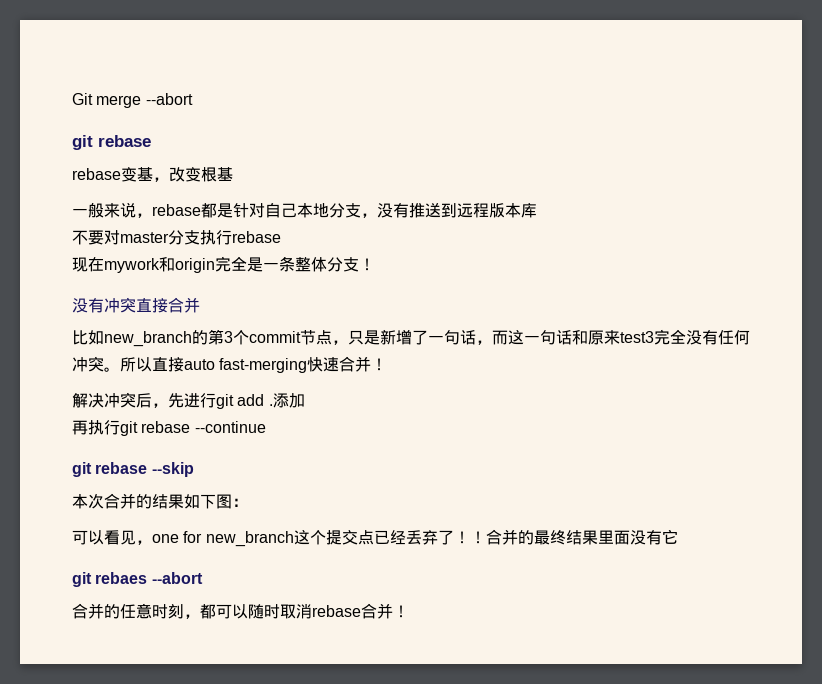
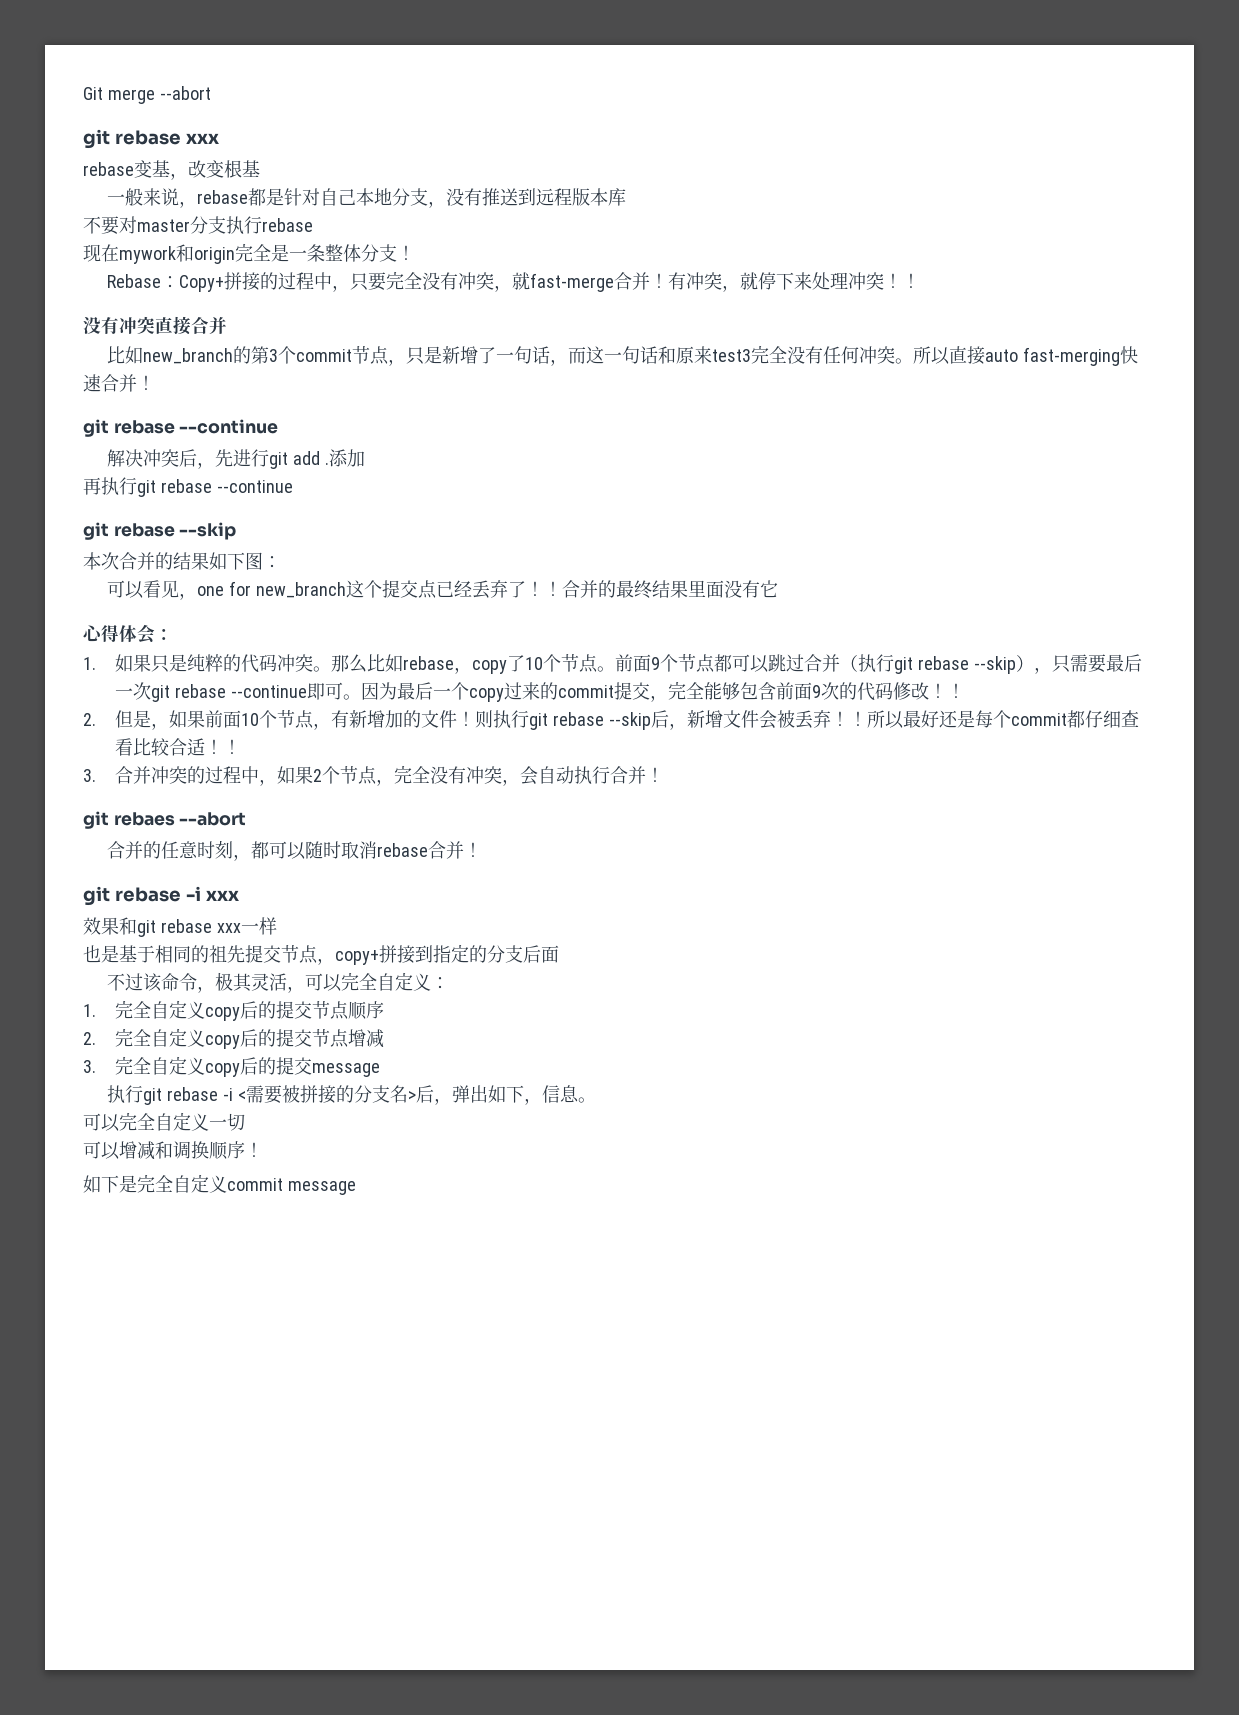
  Git merge --abort
- git rebase
+ git rebase xxx
+ Rebase：Copy+拼接的过程中，只要完全没有冲突，就fast-merge合并！有冲突，就停下来处理冲突！！
  所以直接auto fast-merging快速合并！
+ git rebase --continue
+ 心得体会：
+ 1.如果只是纯粹的代码冲突。那么比如rebase，copy了10个节点。前面9个节点都可以跳过合并（执行git rebase --skip），只需要最后一次git rebase --continue即可。因为最后一个copy过来的commit提交，完全能够包含前面9次的代码修改！！
+ 2.但是，如果前面10个节点，有新增加的文件！则执行git rebase --skip后，新增文件会被丢弃！！所以最好还是每个commit都仔细查看比较合适！！
+ 3.合并冲突的过程中，如果2个节点，完全没有冲突，会自动执行合并！
+ git rebase -i xxx
+ 效果和git rebase xxx一样
+ 也是基于相同的祖先提交节点，copy+拼接到指定的分支后面
+ 不过该命令，极其灵活，可以完全自定义：
+ 1.完全自定义copy后的提交节点顺序
+ 2.完全自定义copy后的提交节点增减
+ 3.完全自定义copy后的提交message
+ 执行git rebase -i <需要被拼接的分支名>后，弹出如下，信息。
+ 可以完全自定义一切
+ 可以增减和调换顺序！
+ 如下是完全自定义commit message

